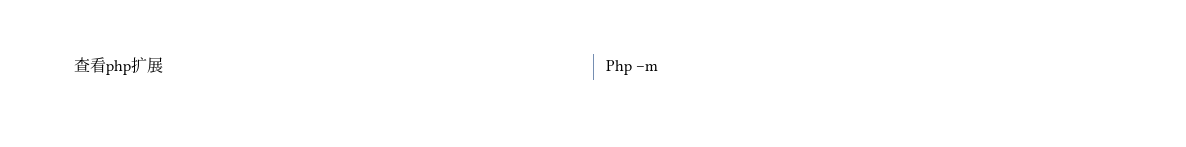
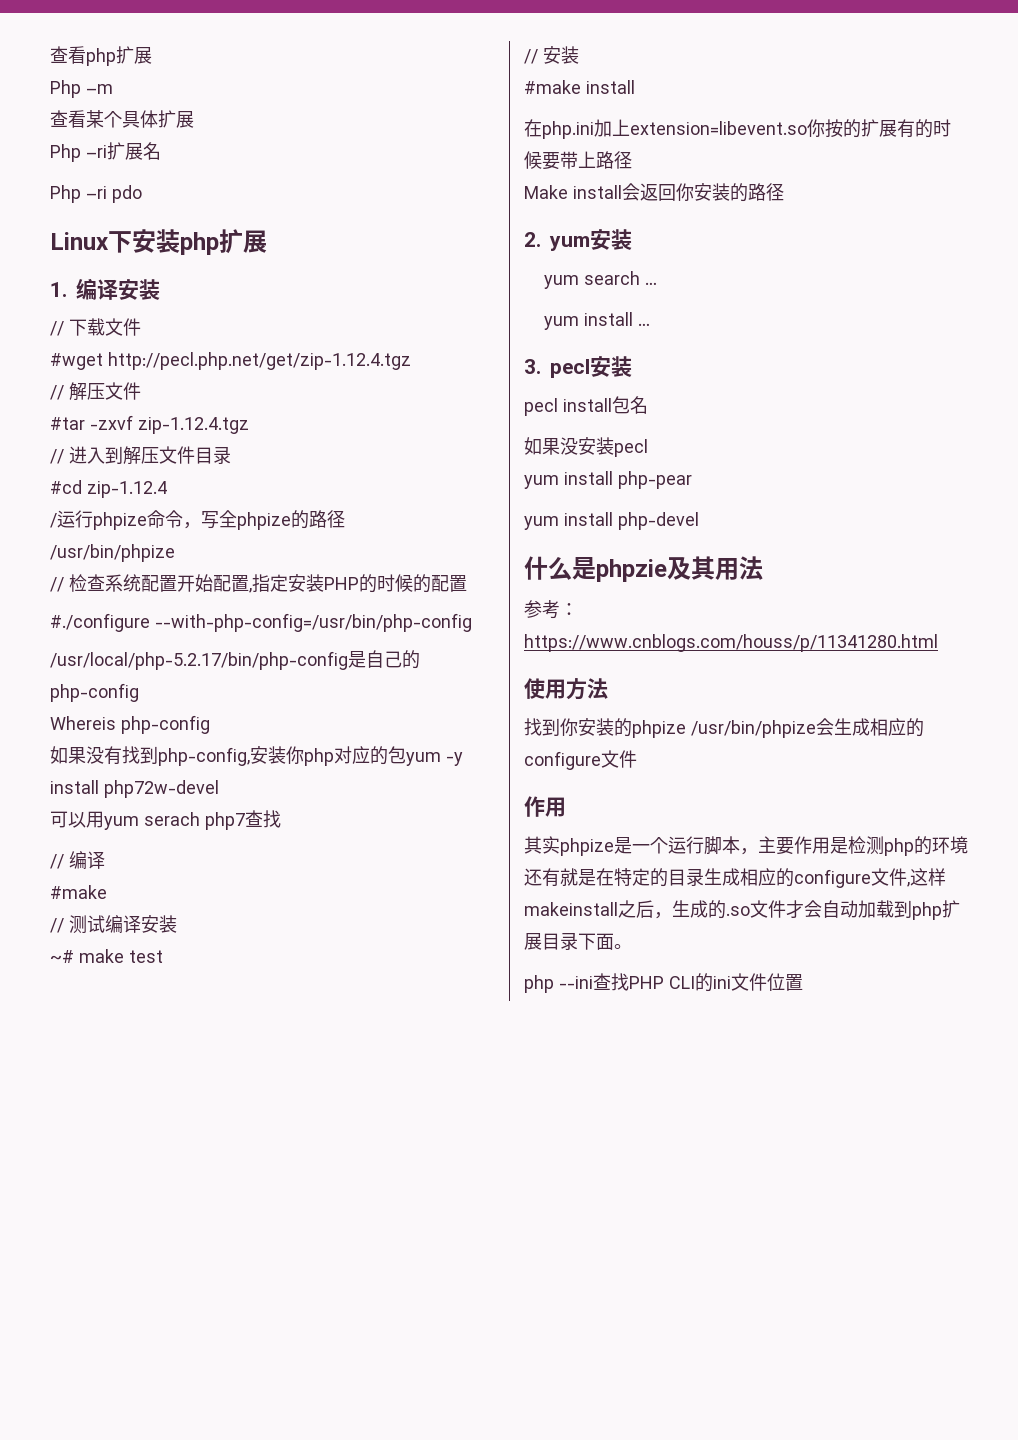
+ 查看某个具体扩展
+ Php –ri扩展名
+ Php –ri pdo
+ Linux下安装php扩展
+ 1.编译安装
+ // 下载文件
+ #wget http://pecl.php.net/get/zip-1.12.4.tgz
+ // 解压文件
+ #tar -zxvf zip-1.12.4.tgz
+ // 进入到解压文件目录
+ #cd zip-1.12.4
+ /运行phpize命令，写全phpize的路径
+ /usr/bin/phpize
+ // 检查系统配置开始配置,指定安装PHP的时候的配置
+ #./configure --with-php-config=/usr/bin/php-config
+ /usr/local/php-5.2.17/bin/php-config是自己的php-config
+ Whereis php-config
+ 如果没有找到php-config,安装你php对应的包yum -y install php72w-devel
+ 可以用yum serach php7查找
+ // 编译
+ #make
+ // 测试编译安装
+ ~# make test
+ // 安装
+ #make install
+ 在php.ini加上extension=libevent.so你按的扩展有的时候要带上路径
+ Make install会返回你安装的路径
+ 2. yum安装
+ yum search …
+ yum install …
+ 3. pecl安装
+ pecl install包名
+ 如果没安装pecl
+ yum install php-pear
+ yum install php-devel
+ 什么是phpzie及其用法
+ 参考：https://www.cnblogs.com/houss/p/11341280.html
+ 使用方法
+ 找到你安装的phpize /usr/bin/phpize会生成相应的configure文件
+ 作用
+ 其实phpize是一个运行脚本，主要作用是检测php的环境还有就是在特定的目录生成相应的configure文件,这样makeinstall之后，生成的.so文件才会自动加载到php扩展目录下面。
+ php --ini查找PHP CLI的ini文件位置

